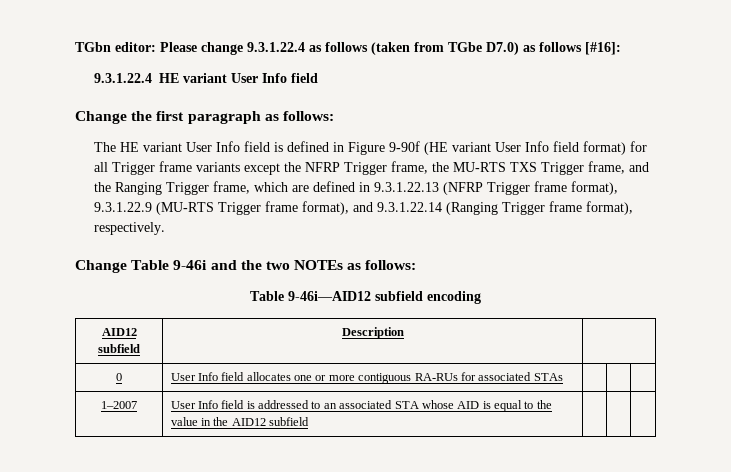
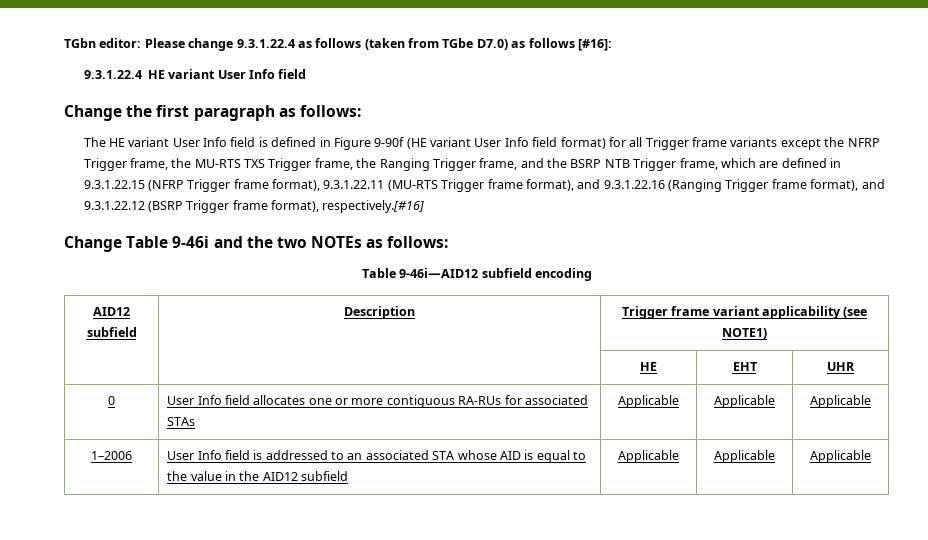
- The HE variant User Info field is defined in Figure 9-90f (HE variant User Info field format) for all Trigger frame variants except the NFRP Trigger frame, the MU-RTS TXS Trigger frame, and the Ranging Trigger frame, which are defined in 9.3.1.22.13 (NFRP Trigger frame format), 9.3.1.22.9 (MU-RTS Trigger frame format), and 9.3.1.22.14 (Ranging Trigger frame format), respectively.
+ The HE variant User Info field is defined in Figure 9-90f (HE variant User Info field format) for all Trigger frame variants except the NFRP Trigger frame, the MU-RTS TXS Trigger frame, the Ranging Trigger frame, and the BSRP NTB Trigger frame, which are defined in 9.3.1.22.15 (NFRP Trigger frame format), 9.3.1.22.11 (MU-RTS Trigger frame format), and 9.3.1.22.16 (Ranging Trigger frame format), and 9.3.1.22.12 (BSRP Trigger frame format), respectively.[#16]
- AID12 subfield | Description |
+ AID12 subfield | Description | Trigger frame variant applicability (see NOTE1)
+ | | HE | EHT | UHR
- 0 | User Info field allocates one or more contiguous RA-RUs for associated STAs | | |
- 1–2007 | User Info field is addressed to an associated STA whose AID is equal to the value in the AID12 subfield | | |
+ 0 | User Info field allocates one or more contiguous RA-RUs for associated STAs | Applicable | Applicable | Applicable
+ 1–2006 | User Info field is addressed to an associated STA whose AID is equal to the value in the AID12 subfield | Applicable | Applicable | Applicable

